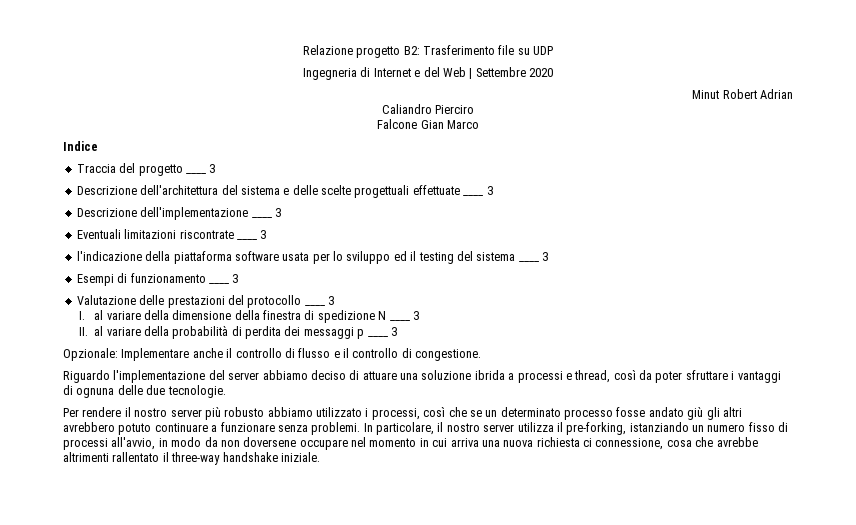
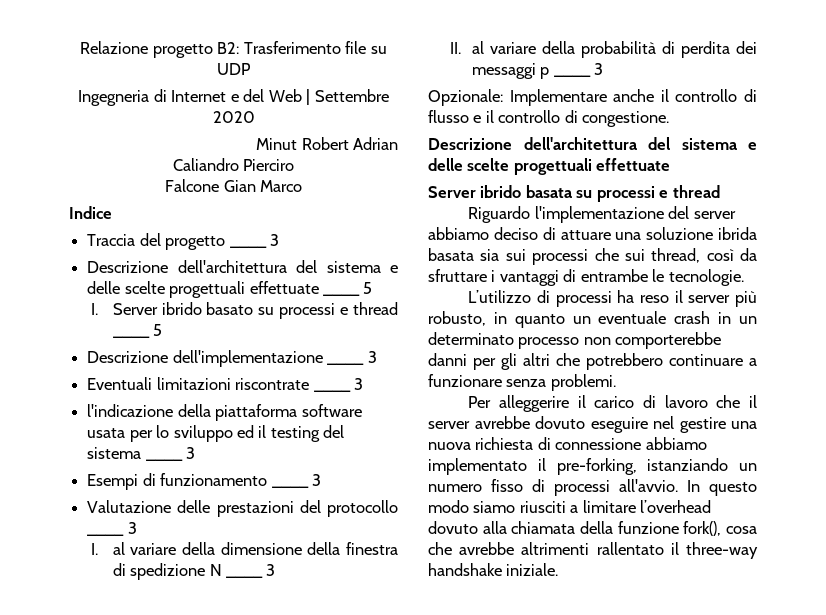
- Descrizione dell'architettura del sistema e delle scelte progettuali effettuate ____ 3
+ Descrizione dell'architettura del sistema e delle scelte progettuali effettuate ____ 5
+ I. Server ibrido basato su processi e thread ____ 5
  Opzionale: Implementare anche il controllo di flusso e il controllo di congestione.
+ Descrizione dell'architettura del sistema e delle scelte progettuali effettuate
+ Server ibrido basata su processi e thread
- Riguardo l'implementazione del server abbiamo deciso di attuare una soluzione ibrida a processi e thread, così da poter sfruttare i vantaggi di ognuna delle due tecnologie.
- Per rendere il nostro server più robusto abbiamo utilizzato i processi, così che se un determinato processo fosse andato giù gli altri avrebbero potuto continuare a funzionare senza problemi. In particolare, il nostro server utilizza il pre-forking, istanziando un numero fisso di processi all'avvio, in modo da non doversene occupare nel momento in cui arriva una nuova richiesta ci connessione, cosa che avrebbe altrimenti rallentato il three-way handshake iniziale.
+ Riguardo l'implementazione del server abbiamo deciso di attuare una soluzione ibrida basata sia sui processi che sui thread, così da sfruttare i vantaggi di entrambe le tecnologie.
+ L’utilizzo di processi ha reso il server più robusto, in quanto un eventuale crash in un determinato processo non comporterebbe danni per gli altri che potrebbero continuare a funzionare senza problemi.
+ Per alleggerire il carico di lavoro che il server avrebbe dovuto eseguire nel gestire una nuova richiesta di connessione abbiamo implementato il pre-forking, istanziando un numero fisso di processi all'avvio. In questo modo siamo riusciti a limitare l’overhead dovuto alla chiamata della funzione fork(), cosa che avrebbe altrimenti rallentato il three-way handshake iniziale.

